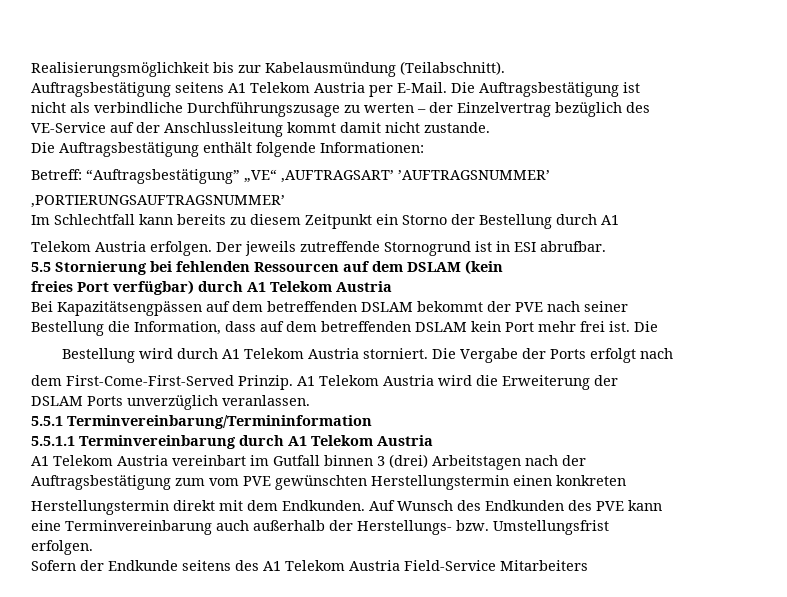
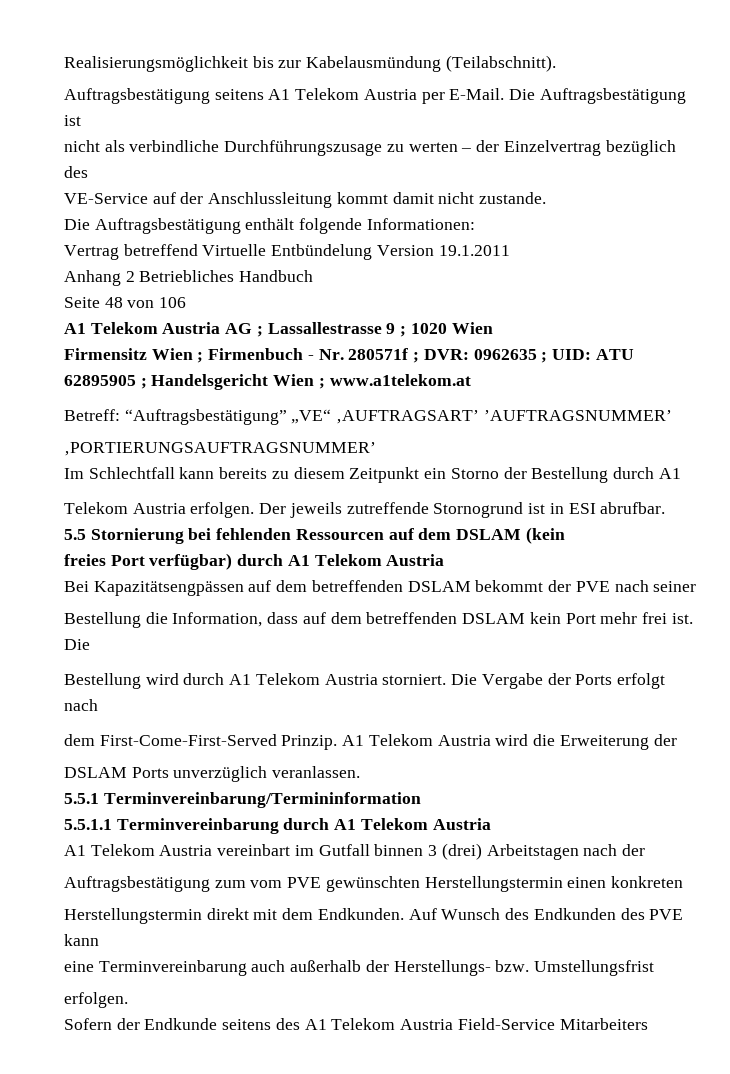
+ Vertrag betreffend Virtuelle Entbündelung Version 19.1.2011
+ Anhang 2 Betriebliches Handbuch
+ Seite 48 von 106
+ A1 Telekom Austria AG ; Lassallestrasse 9 ; 1020 Wien
+ Firmensitz Wien ; Firmenbuch - Nr. 280571f ; DVR: 0962635 ; UID: ATU 62895905 ; Handelsgericht Wien ; www.a1telekom.at

